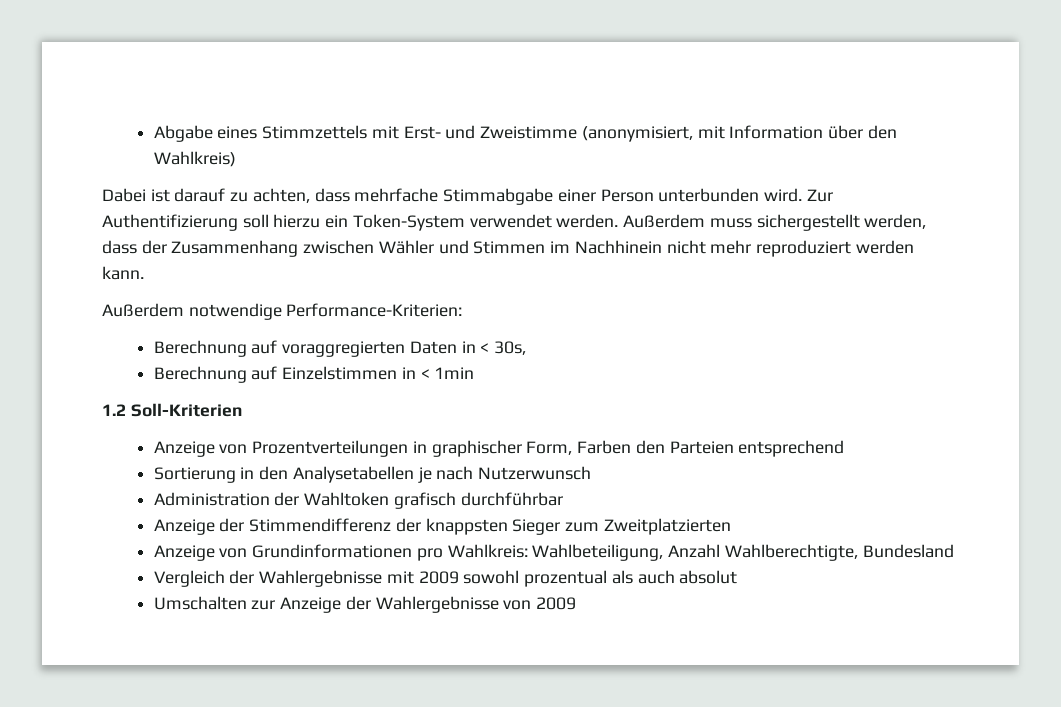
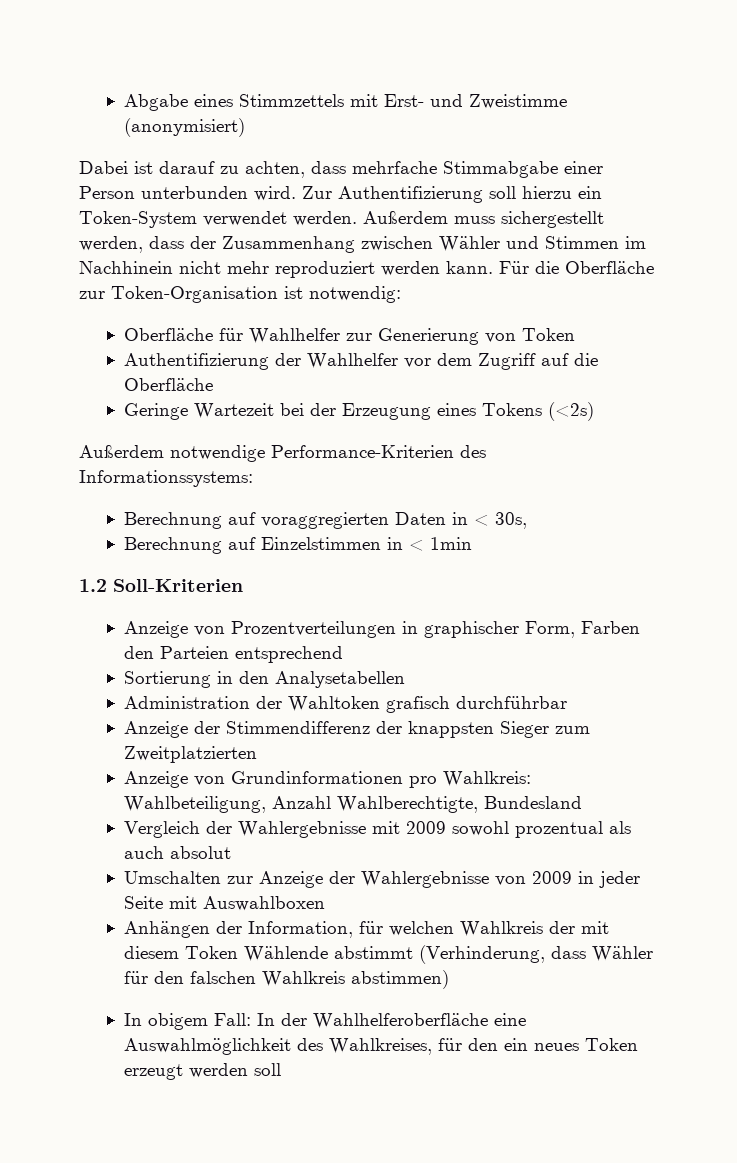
- Abgabe eines Stimmzettels mit Erst- und Zweistimme (anonymisiert, mit Information über den Wahlkreis)
+ Abgabe eines Stimmzettels mit Erst- und Zweistimme (anonymisiert)
+ Für die Oberfläche zur Token-Organisation ist notwendig:
+ Oberfläche für Wahlhelfer zur Generierung von Token
+ Authentifizierung der Wahlhelfer vor dem Zugriff auf die Oberfläche
+ Geringe Wartezeit bei der Erzeugung eines Tokens (<2s)
- Außerdem notwendige Performance-Kriterien:
+ Außerdem notwendige Performance-Kriterien des Informationssystems:
- Sortierung in den Analysetabellen je nach Nutzerwunsch
+ Sortierung in den Analysetabellen
- Umschalten zur Anzeige der Wahlergebnisse von 2009
+ Umschalten zur Anzeige der Wahlergebnisse von 2009 in jeder Seite mit Auswahlboxen
+ Anhängen der Information, für welchen Wahlkreis der mit diesem Token Wählende abstimmt (Verhinderung, dass Wähler für den falschen Wahlkreis abstimmen)
+ In obigem Fall: In der Wahlhelferoberfläche eine Auswahlmöglichkeit des Wahlkreises, für den ein neues Token erzeugt werden soll

